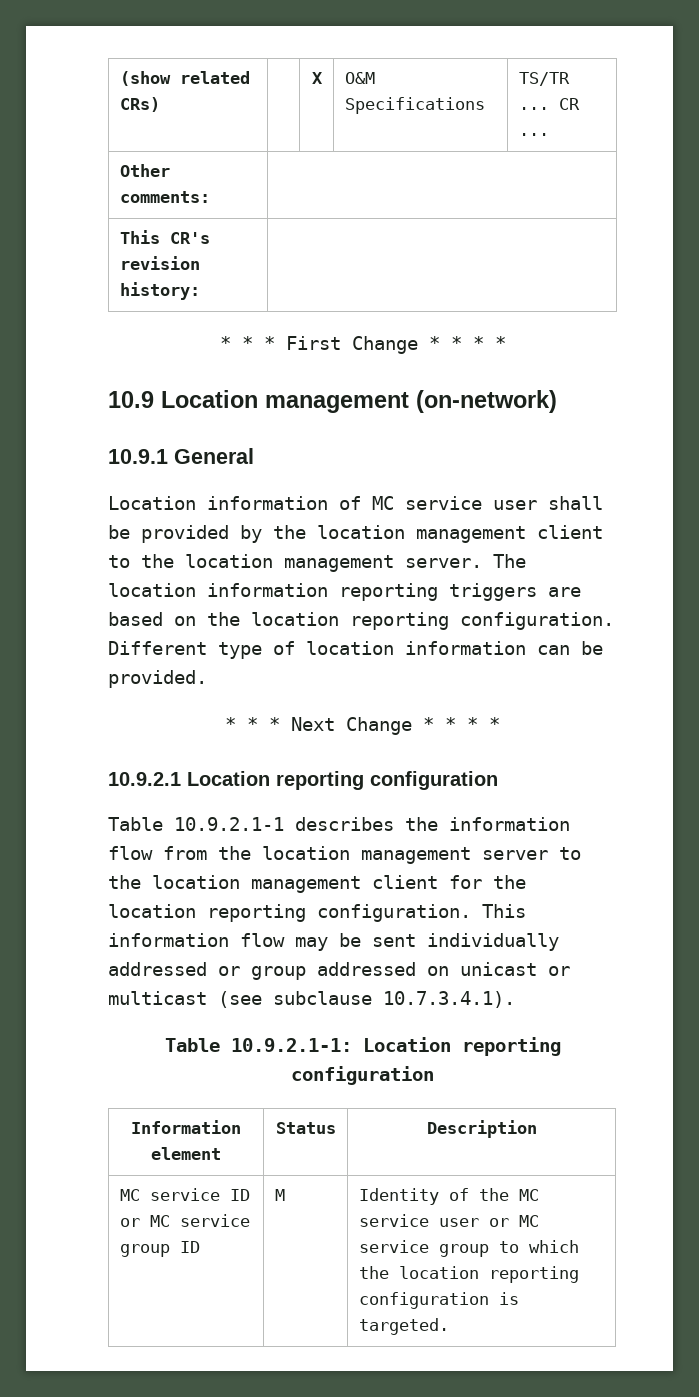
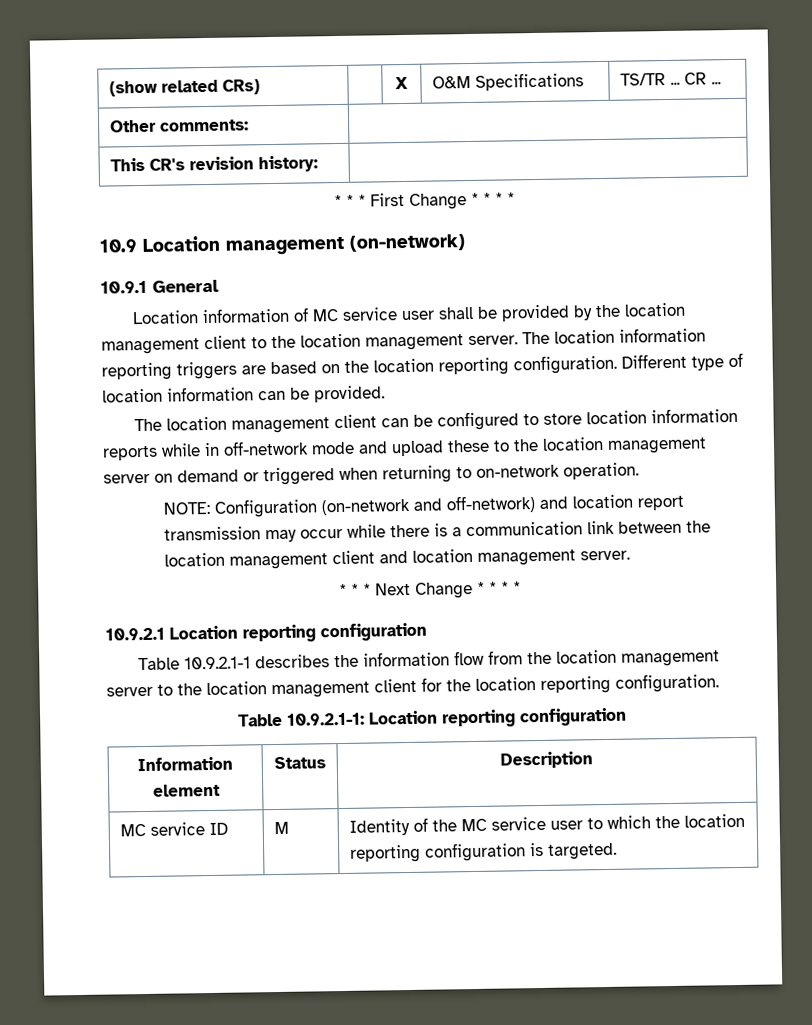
+ The location management client can be configured to store location information reports while in off-network mode and upload these to the location management server on demand or triggered when returning to on-network operation.
+ NOTE: Configuration (on-network and off-network) and location report transmission may occur while there is a communication link between the location management client and location management server.
- This information flow may be sent individually addressed or group addressed on unicast or multicast (see subclause 10.7.3.4.1).
- MC service ID or MC service group ID | M | Identity of the MC service user or MC service group to which the location reporting configuration is targeted.
+ MC service ID | M | Identity of the MC service user to which the location reporting configuration is targeted.

